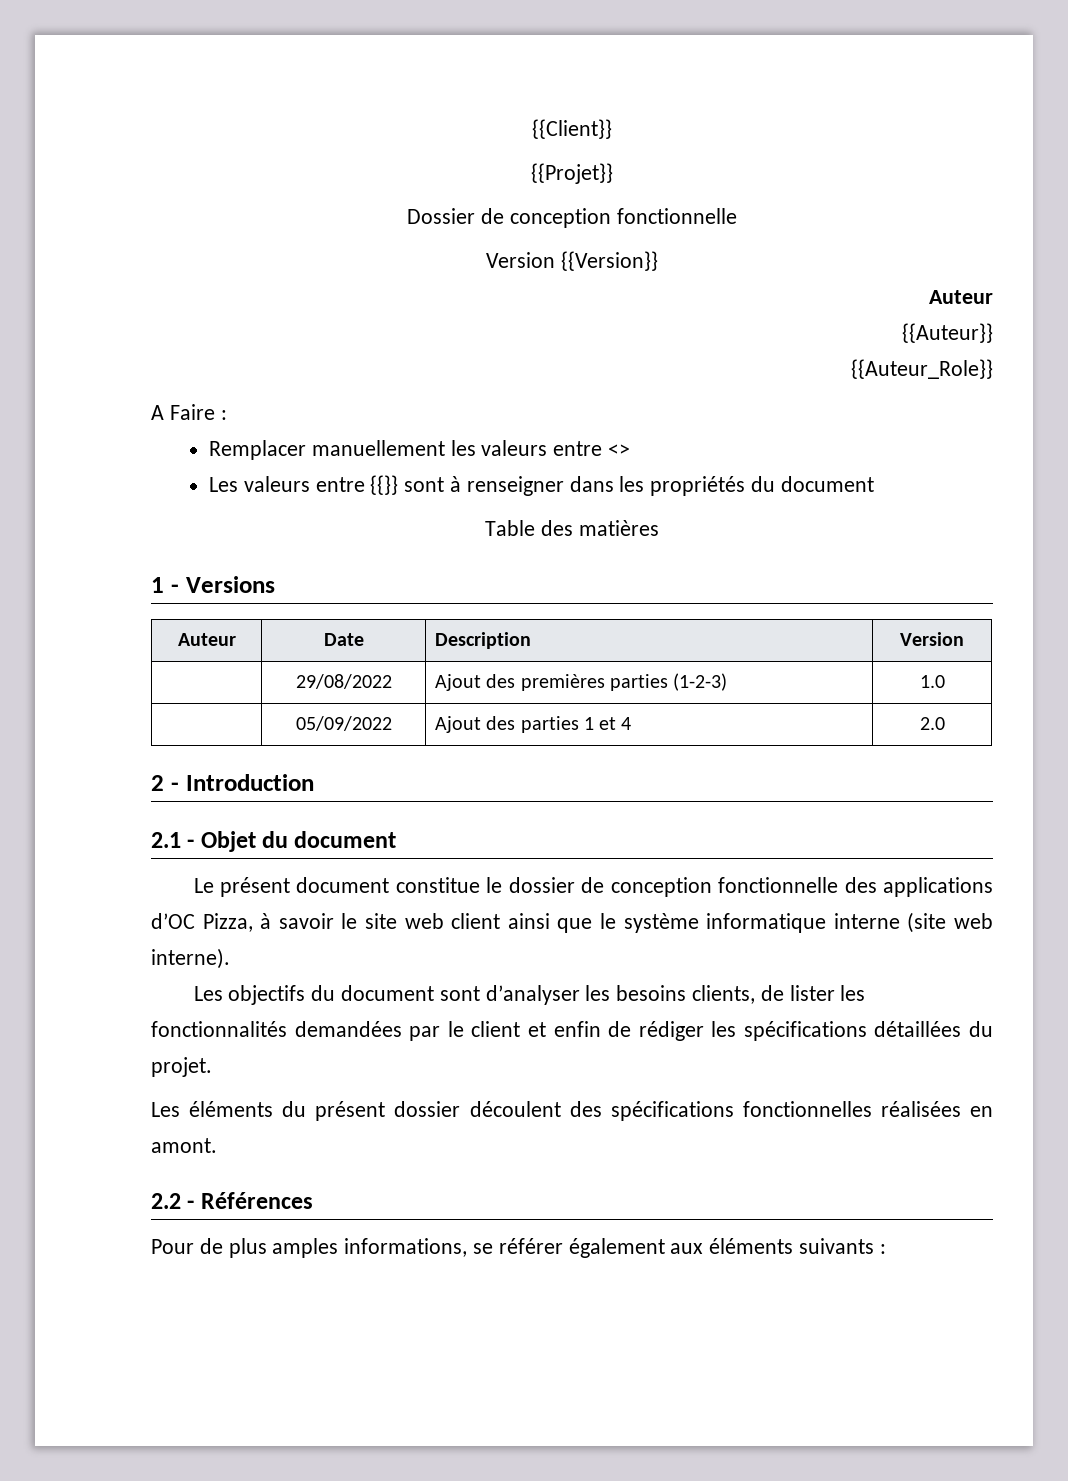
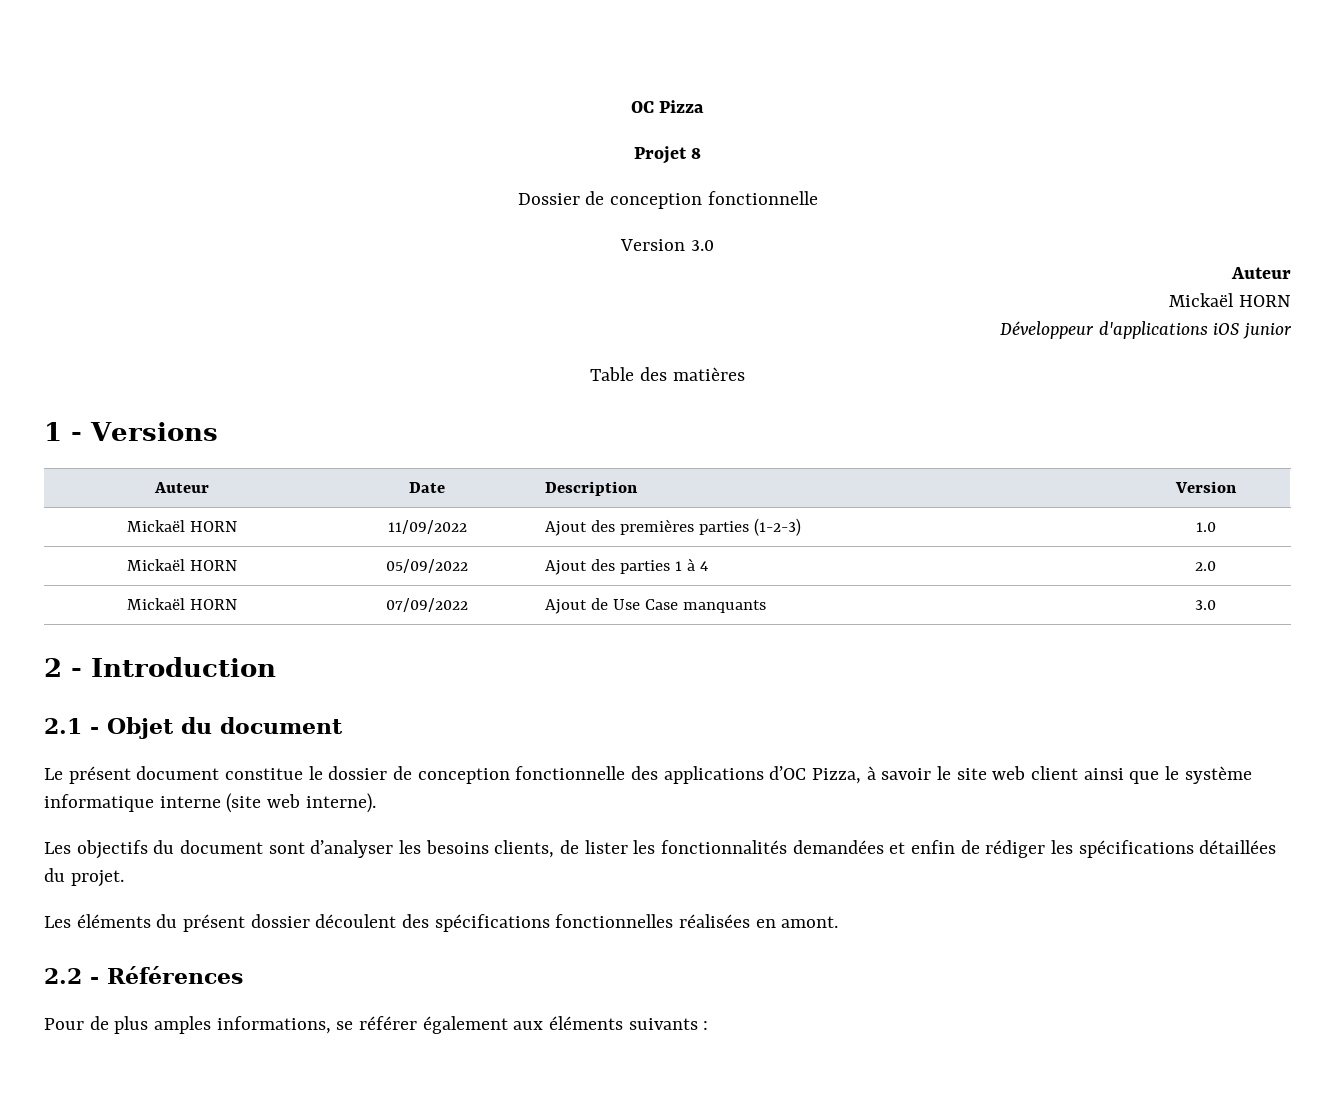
- {{Client}}
- {{Projet}}
+ OC Pizza
+ Projet 8
- Version {{Version}}
+ Version 3.0
  Auteur
- {{Auteur}}
- {{Auteur_Role}}
- A Faire :
- Remplacer manuellement les valeurs entre <>
- Les valeurs entre {{}} sont à renseigner dans les propriétés du document
+ Mickaël HORN
+ Développeur d'applications iOS junior
- | 29/08/2022 | Ajout des premières parties (1-2-3) | 1.0
+ Mickaël HORN | 11/09/2022 | Ajout des premières parties (1-2-3) | 1.0
- | 05/09/2022 | Ajout des parties 1 et 4 | 2.0
+ Mickaël HORN | 05/09/2022 | Ajout des parties 1 à 4 | 2.0
+ Mickaël HORN | 07/09/2022 | Ajout de Use Case manquants | 3.0
- Les objectifs du document sont d’analyser les besoins clients, de lister les fonctionnalités demandées par le client et enfin de rédiger les spécifications détaillées du projet.
+ Les objectifs du document sont d’analyser les besoins clients, de lister les fonctionnalités demandées et enfin de rédiger les spécifications détaillées du projet.

